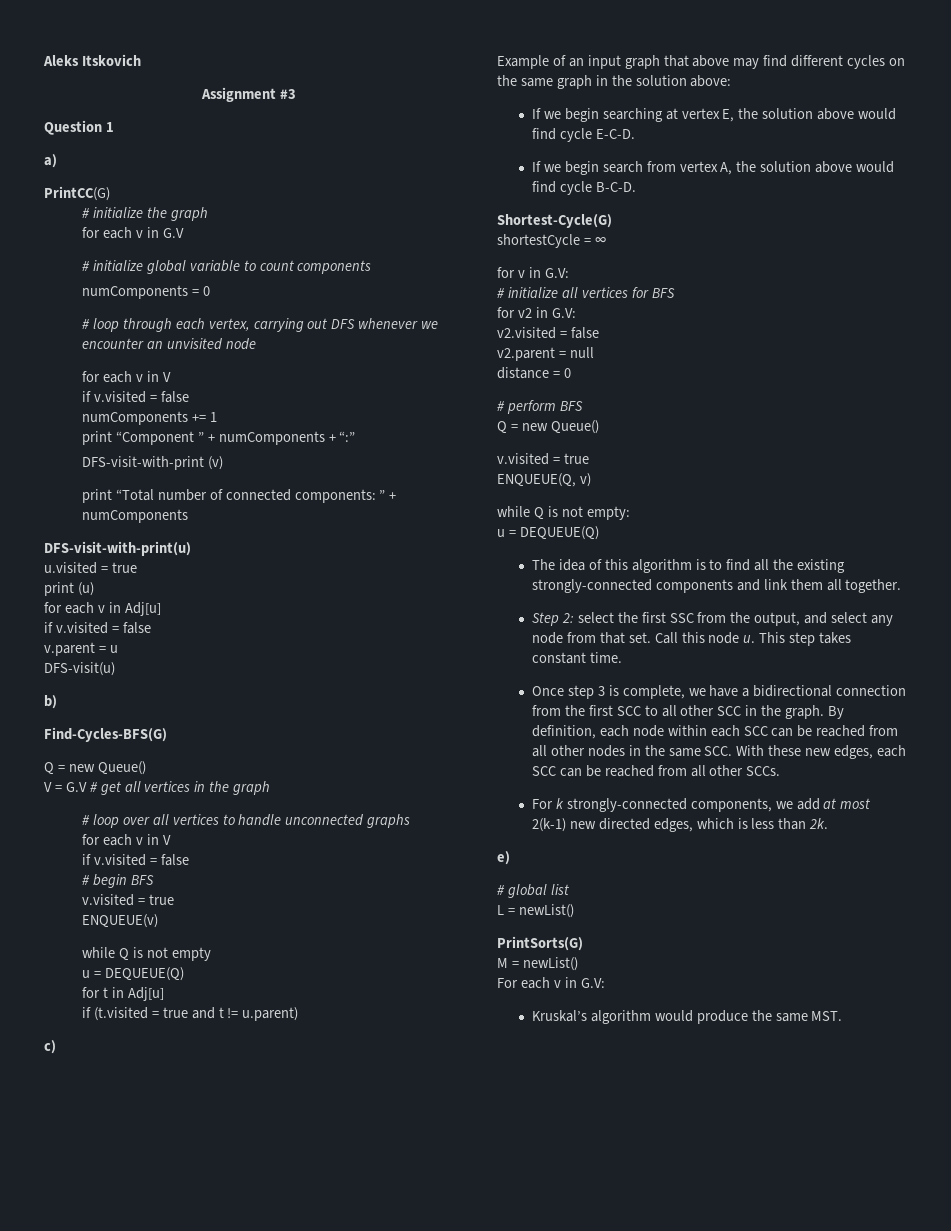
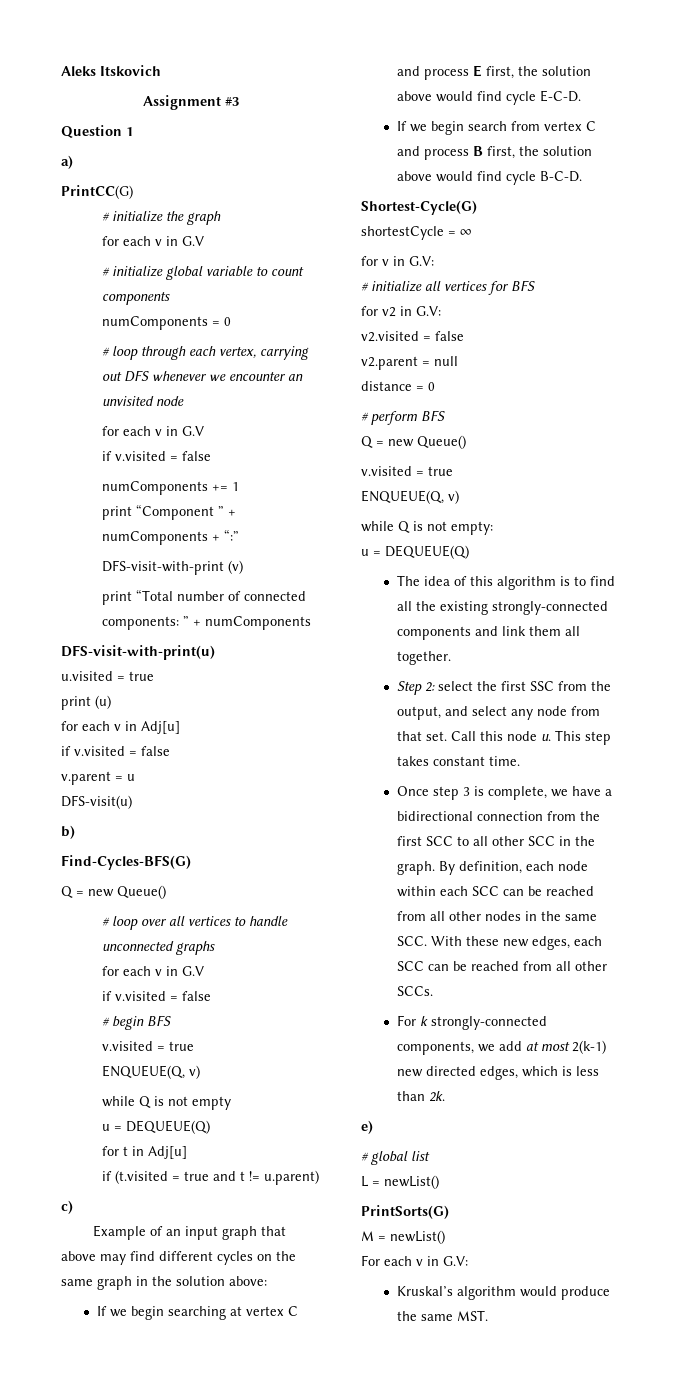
  # loop through each vertex, carrying out DFS whenever we encounter an unvisited node
- for each v in V
+ for each v in G.V
- V = G.V # get all vertices in the graph
  # loop over all vertices to handle unconnected graphs
- for each v in V
+ for each v in G.V
  # begin BFS
  v.visited = true
- ENQUEUE(v)
+ ENQUEUE(Q, v)
- If we begin searching at vertex E, the solution above would find cycle E-C-D.
+ If we begin searching at vertex C and process E first, the solution above would find cycle E-C-D.
- If we begin search from vertex A, the solution above would find cycle B-C-D.
+ If we begin search from vertex C and process B first, the solution above would find cycle B-C-D.

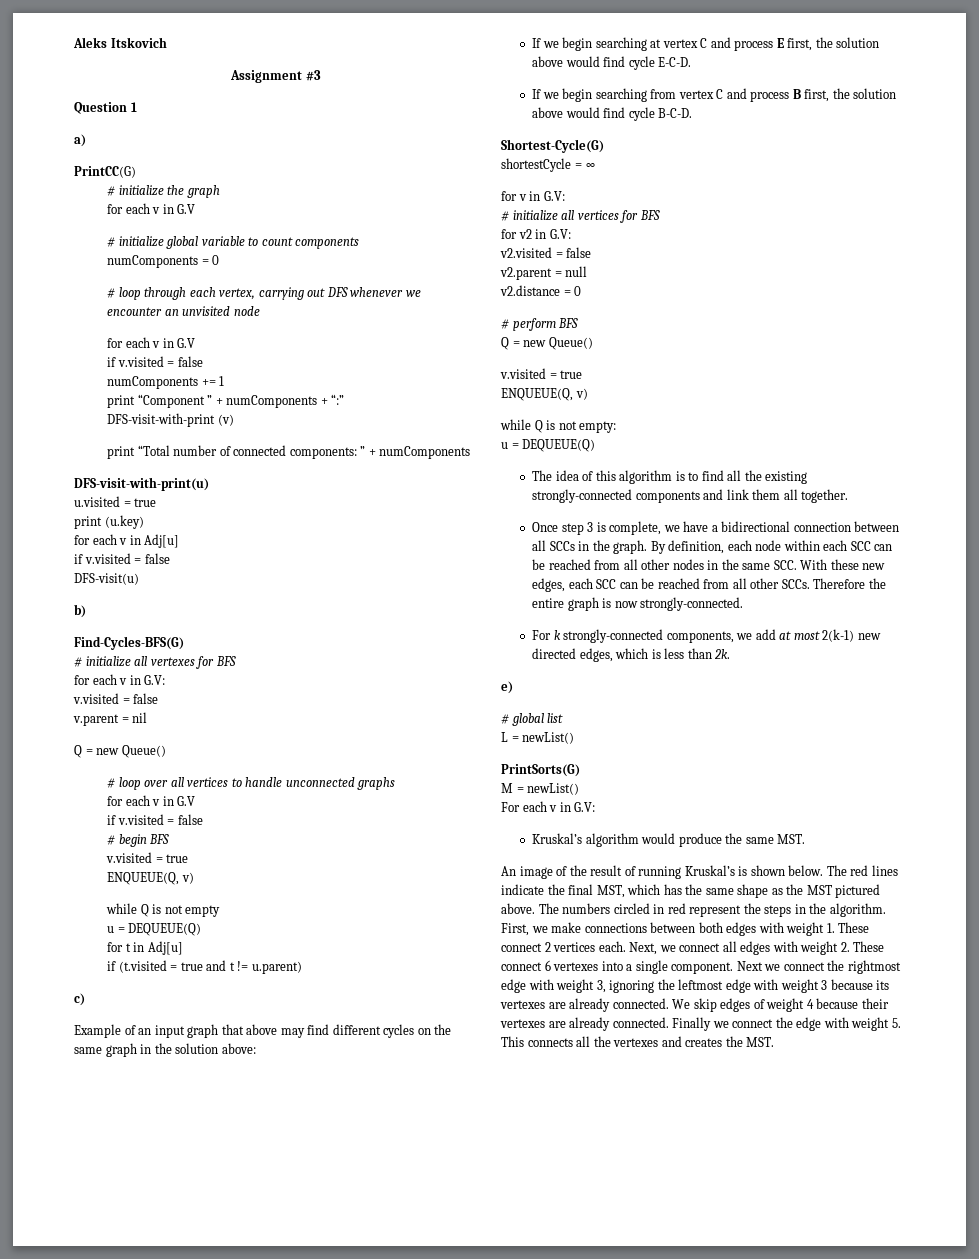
- print (u)
+ print (u.key)
- v.parent = u
+ # initialize all vertexes for BFS
+ for each v in G.V:
+ v.visited = false
+ v.parent = nil
- If we begin search from vertex C and process B first, the solution above would find cycle B-C-D.
+ If we begin searching from vertex C and process B first, the solution above would find cycle B-C-D.
- distance = 0
+ v2.distance = 0
- Step 2: select the first SSC from the output, and select any node from that set. Call this node u. This step takes constant time.
- Once step 3 is complete, we have a bidirectional connection from the first SCC to all other SCC in the graph.
+ Once step 3 is complete, we have a bidirectional connection between all SCCs in the graph.
+ Therefore the entire graph is now strongly-connected.
+ An image of the result of running Kruskal’s is shown below. The red lines indicate the final MST, which has the same shape as the MST pictured above. The numbers circled in red represent the steps in the algorithm. First, we make connections between both edges with weight 1. These connect 2 vertices each. Next, we connect all edges with weight 2. These connect 6 vertexes into a single component. Next we connect the rightmost edge with weight 3, ignoring the leftmost edge with weight 3 because its vertexes are already connected. We skip edges of weight 4 because their vertexes are already connected. Finally we connect the edge with weight 5. This connects all the vertexes and creates the MST.

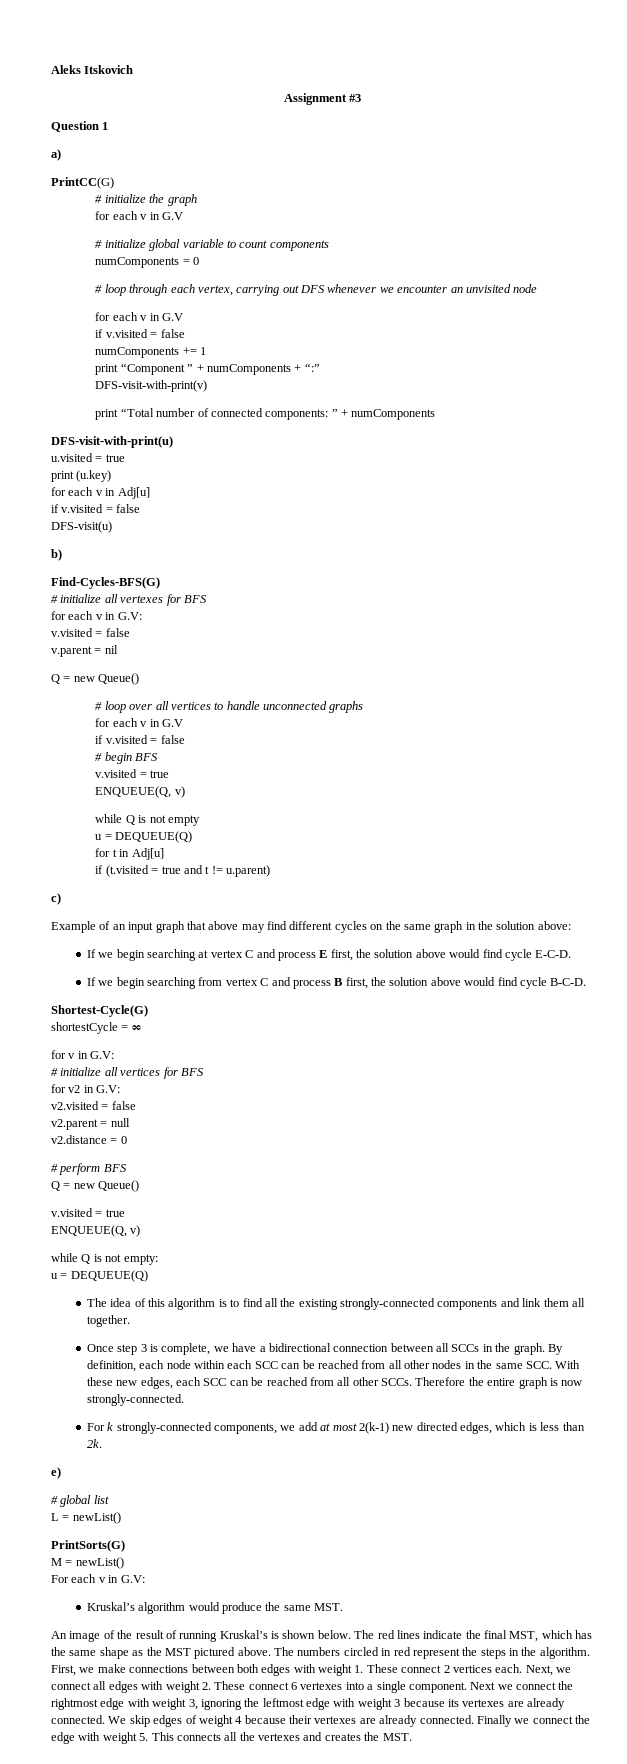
- DFS-visit-with-print (v)
+ DFS-visit-with-print(v)

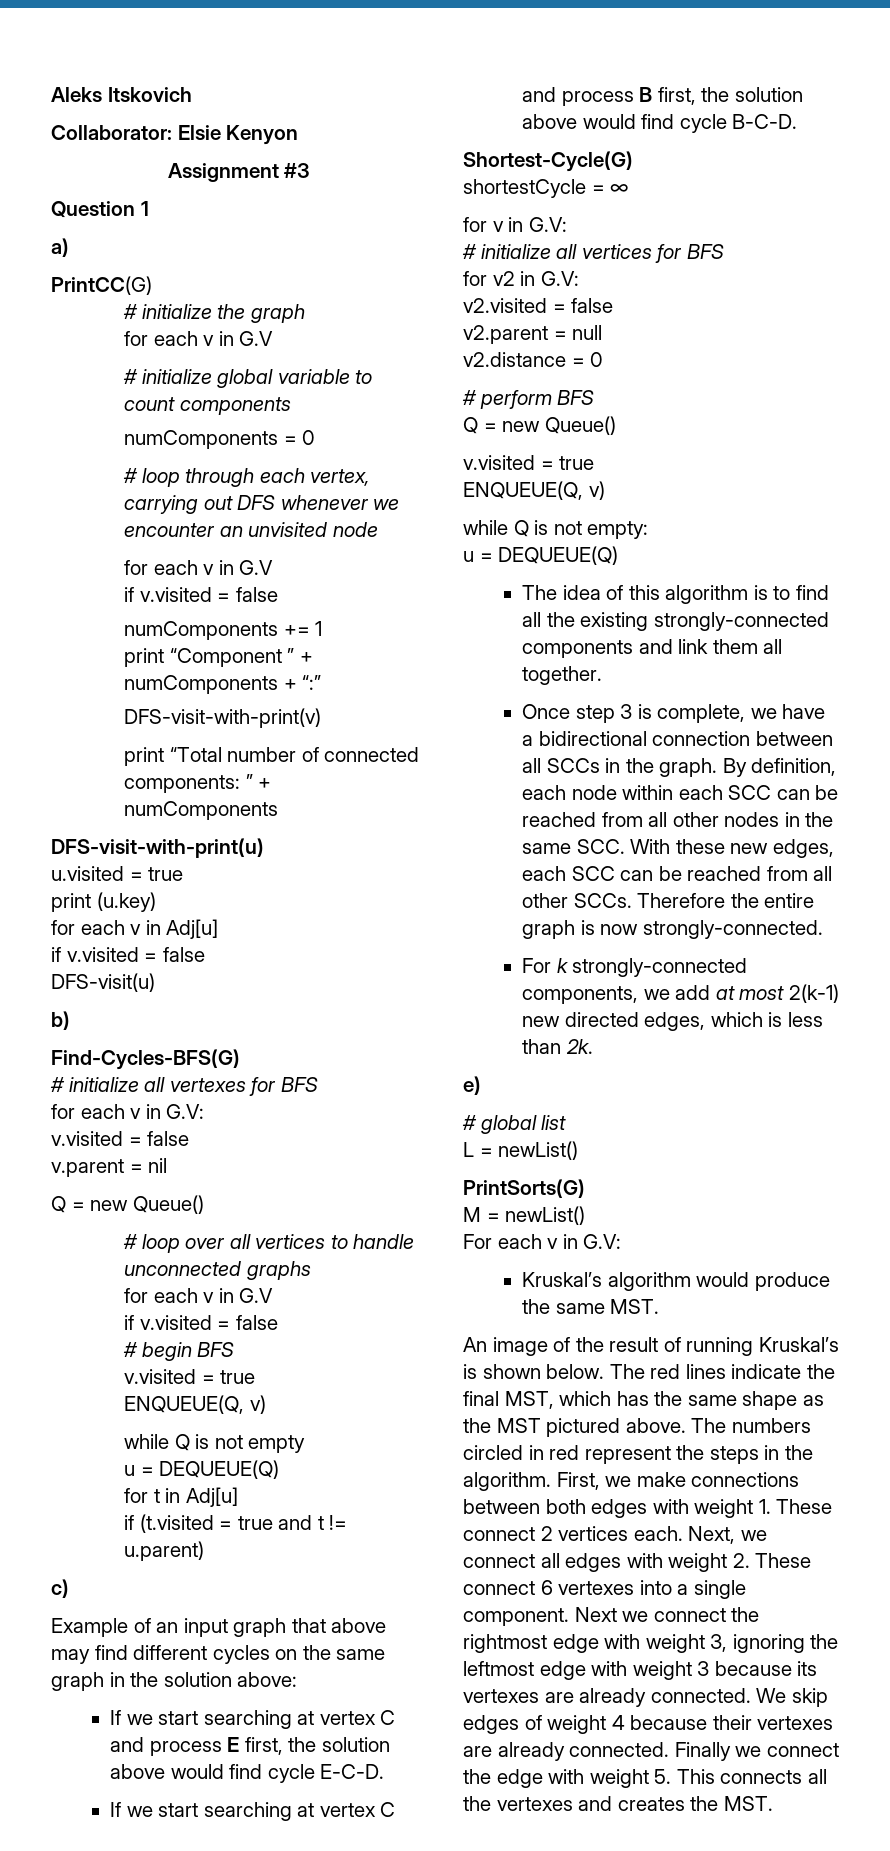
+ Collaborator: Elsie Kenyon
- If we begin searching at vertex C and process E first, the solution above would find cycle E-C-D.
+ If we start searching at vertex C and process E first, the solution above would find cycle E-C-D.
- If we begin searching from vertex C and process B first, the solution above would find cycle B-C-D.
+ If we start searching at vertex C and process B first, the solution above would find cycle B-C-D.

